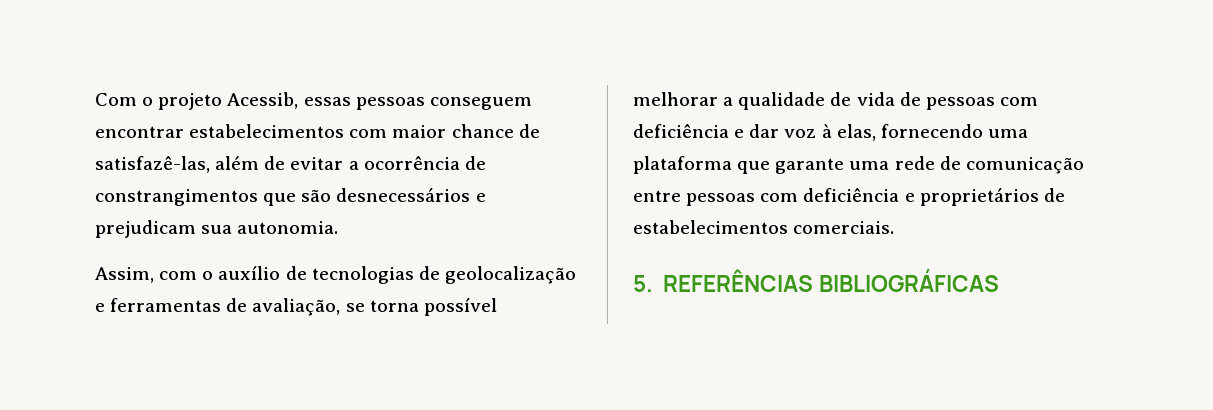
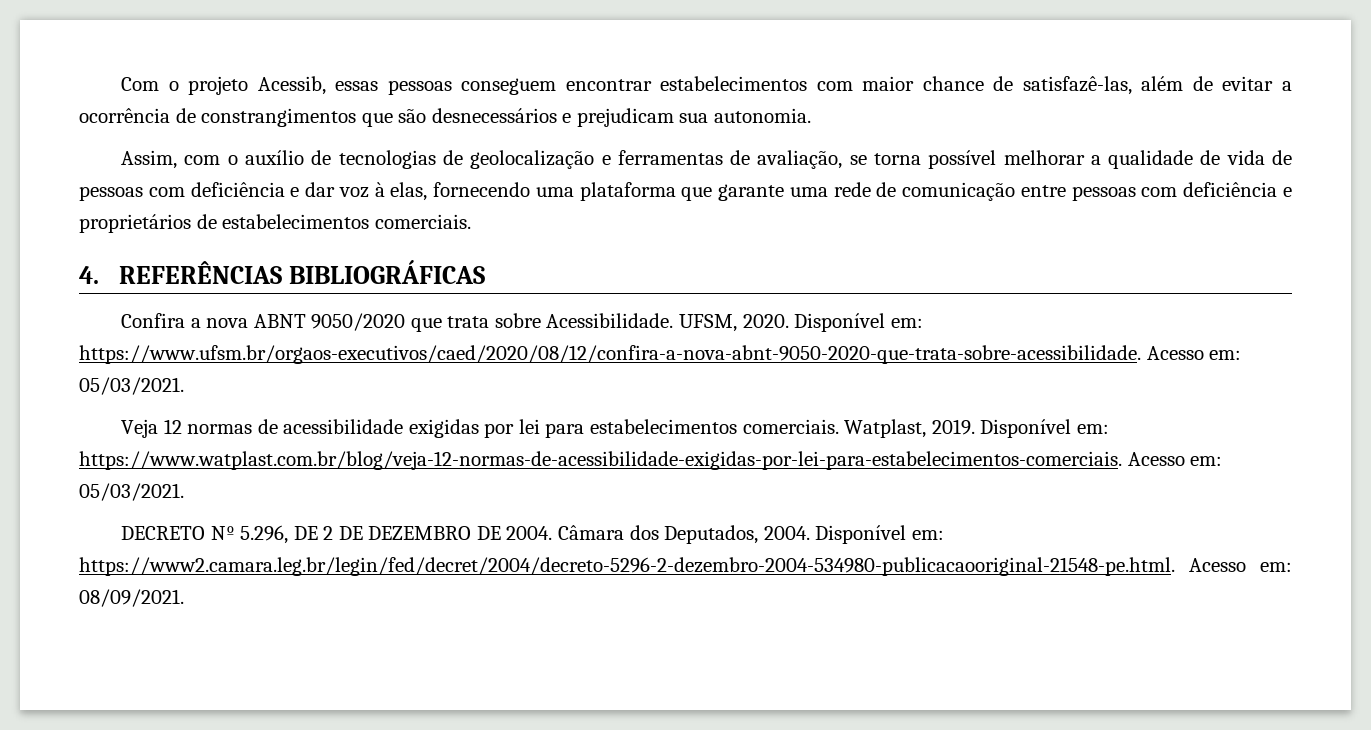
- 5. REFERÊNCIAS BIBLIOGRÁFICAS
+ 4. REFERÊNCIAS BIBLIOGRÁFICAS
+ Confira a nova ABNT 9050/2020 que trata sobre Acessibilidade. UFSM, 2020. Disponível em: https://www.ufsm.br/orgaos-executivos/caed/2020/08/12/confira-a-nova-abnt-9050-2020-que-trata-sobre-acessibilidade. Acesso em: 05/03/2021.
+ Veja 12 normas de acessibilidade exigidas por lei para estabelecimentos comerciais. Watplast, 2019. Disponível em: https://www.watplast.com.br/blog/veja-12-normas-de-acessibilidade-exigidas-por-lei-para-estabelecimentos-comerciais. Acesso em: 05/03/2021.
+ DECRETO Nº 5.296, DE 2 DE DEZEMBRO DE 2004. Câmara dos Deputados, 2004. Disponível em: https://www2.camara.leg.br/legin/fed/decret/2004/decreto-5296-2-dezembro-2004-534980-publicacaooriginal-21548-pe.html. Acesso em: 08/09/2021.

